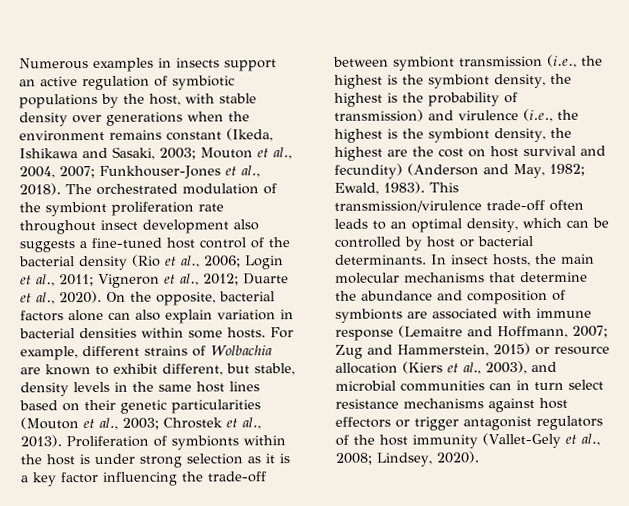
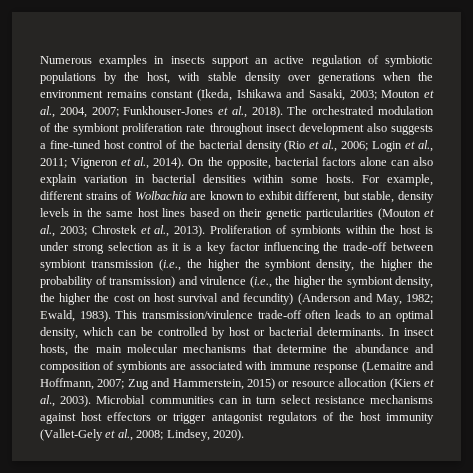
- The orchestrated modulation of the symbiont proliferation rate throughout insect development also suggests a fine-tuned host control of the bacterial density (Rio et al., 2006; Login et al., 2011; Vigneron et al., 2012; Duarte et al., 2020).
+ The orchestrated modulation of the symbiont proliferation rate throughout insect development also suggests a fine-tuned host control of the bacterial density (Rio et al., 2006; Login et al., 2011; Vigneron et al., 2014).
- Proliferation of symbionts within the host is under strong selection as it is a key factor influencing the trade-off between symbiont transmission (i.e., the highest is the symbiont density, the highest is the probability of transmission) and virulence (i.e., the highest is the symbiont density, the highest are the cost on host survival and fecundity) (Anderson and May, 1982; Ewald, 1983).
+ Proliferation of symbionts within the host is under strong selection as it is a key factor influencing the trade-off between symbiont transmission (i.e., the higher the symbiont density, the higher the probability of transmission) and virulence (i.e., the higher the symbiont density, the higher the cost on host survival and fecundity) (Anderson and May, 1982; Ewald, 1983).
- In insect hosts, the main molecular mechanisms that determine the abundance and composition of symbionts are associated with immune response (Lemaitre and Hoffmann, 2007; Zug and Hammerstein, 2015) or resource allocation (Kiers et al., 2003), and microbial communities can in turn select resistance mechanisms against host effectors or trigger antagonist regulators of the host immunity (Vallet-Gely et al., 2008; Lindsey, 2020).
+ In insect hosts, the main molecular mechanisms that determine the abundance and composition of symbionts are associated with immune response (Lemaitre and Hoffmann, 2007; Zug and Hammerstein, 2015) or resource allocation (Kiers et al., 2003). Microbial communities can in turn select resistance mechanisms against host effectors or trigger antagonist regulators of the host immunity (Vallet-Gely et al., 2008; Lindsey, 2020).

